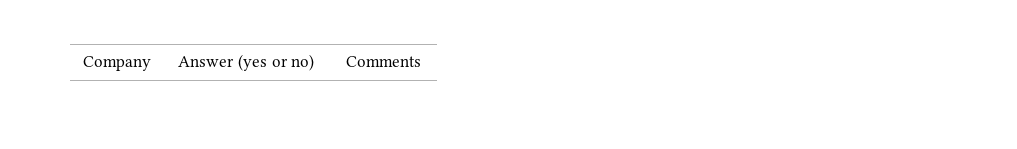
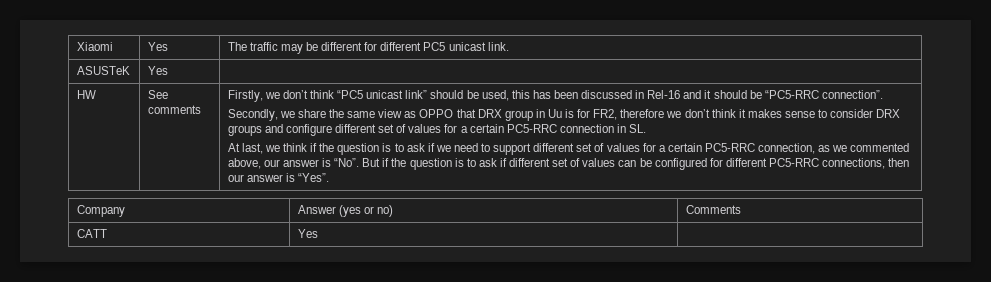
+ Xiaomi | Yes | The traffic may be different for different PC5 unicast link.
+ ASUSTeK | Yes |
+ HW | See comments | Firstly, we don’t think “PC5 unicast link” should be used, this has been discussed in Rel-16 and it should be “PC5-RRC connection”.
+ Secondly, we share the same view as OPPO that DRX group in Uu is for FR2, therefore we don’t think it makes sense to consider DRX groups and configure different set of values for a certain PC5-RRC connection in SL.
+ At last, we think if the question is to ask if we need to support different set of values for a certain PC5-RRC connection, as we commented above, our answer is “No”. But if the question is to ask if different set of values can be configured for different PC5-RRC connections, then our answer is “Yes”.
+ CATT | Yes |

